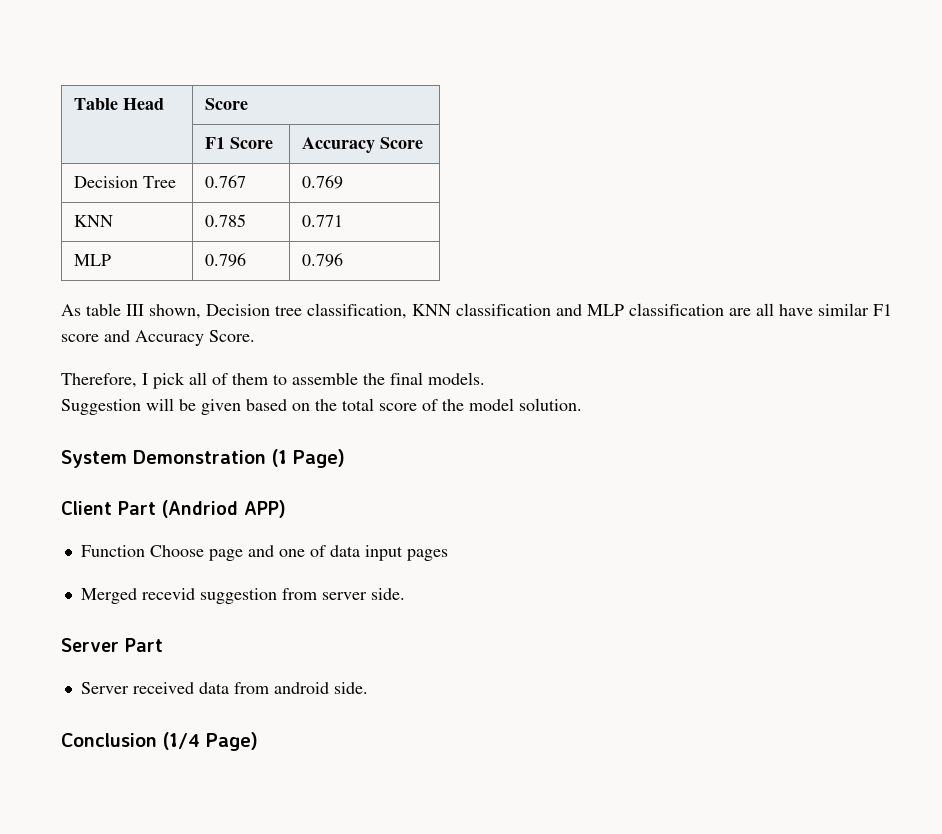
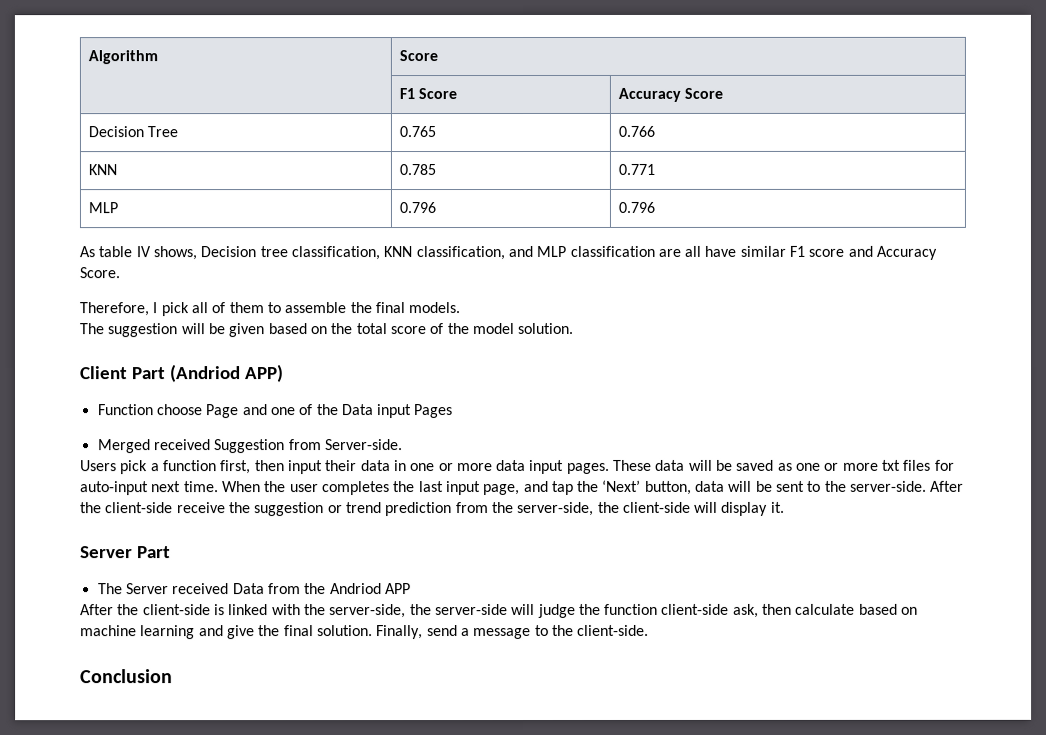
- Table Head | Score
+ Algorithm | Score
- Decision Tree | 0.767 | 0.769
+ Decision Tree | 0.765 | 0.766
- As table III shown, Decision tree classification, KNN classification and MLP classification are all have similar F1 score and Accuracy Score.
+ As table IV shows, Decision tree classification, KNN classification, and MLP classification are all have similar F1 score and Accuracy Score.
- Suggestion will be given based on the total score of the model solution.
+ The suggestion will be given based on the total score of the model solution.
- System Demonstration (1 Page)
- Function Choose page and one of data input pages
- Merged recevid suggestion from server side.
+ Function choose Page and one of the Data input Pages
+ Merged received Suggestion from Server-side.
+ Users pick a function first, then input their data in one or more data input pages. These data will be saved as one or more txt files for auto-input next time. When the user completes the last input page, and tap the ‘Next’ button, data will be sent to the server-side. After the client-side receive the suggestion or trend prediction from the server-side, the client-side will display it.
- Server received data from android side.
+ The Server received Data from the Andriod APP
+ After the client-side is linked with the server-side, the server-side will judge the function client-side ask, then calculate based on machine learning and give the final solution. Finally, send a message to the client-side.
- Conclusion (1/4 Page)
+ Conclusion

